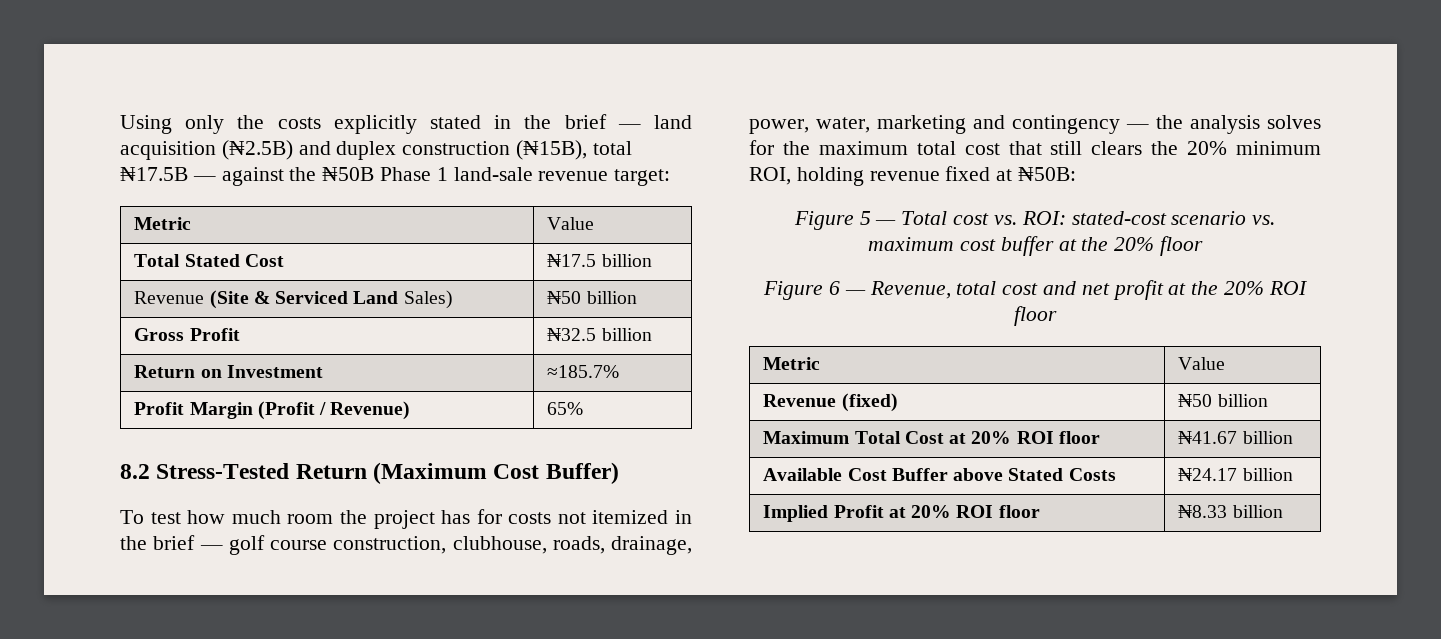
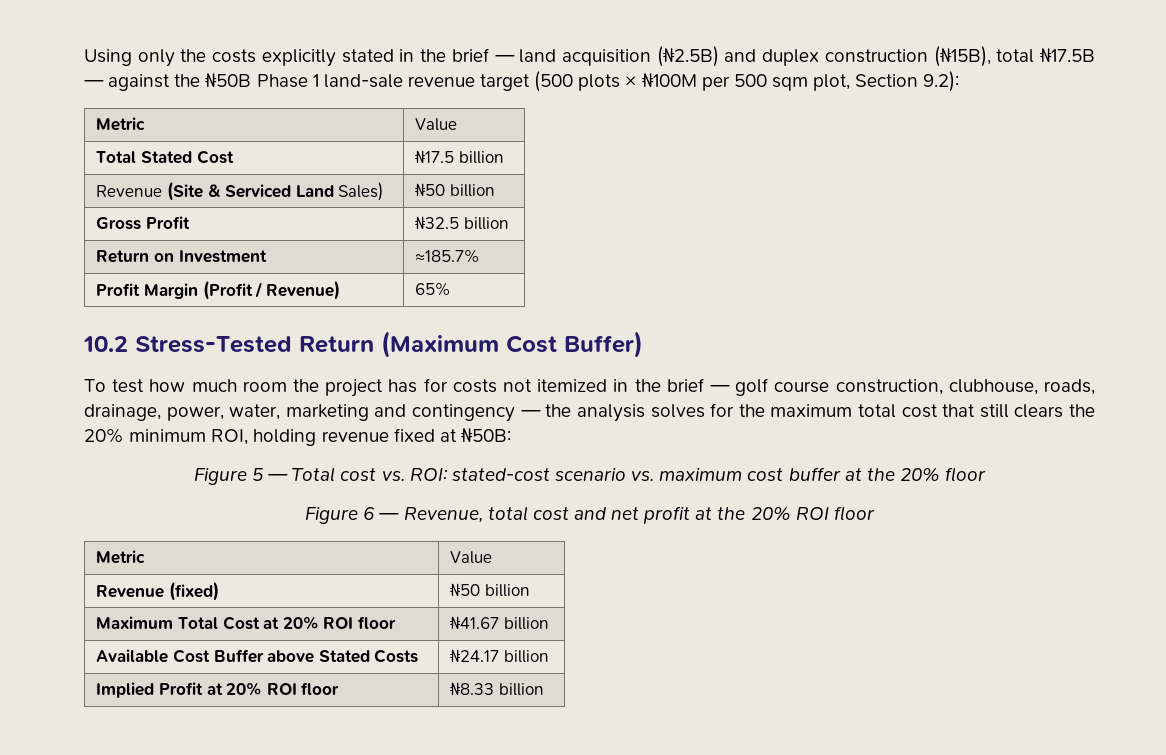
- Using only the costs explicitly stated in the brief — land acquisition (₦2.5B) and duplex construction (₦15B), total ₦17.5B — against the ₦50B Phase 1 land-sale revenue target:
+ Using only the costs explicitly stated in the brief — land acquisition (₦2.5B) and duplex construction (₦15B), total ₦17.5B — against the ₦50B Phase 1 land-sale revenue target (500 plots × ₦100M per 500 sqm plot, Section 9.2):
- 8.2 Stress-Tested Return (Maximum Cost Buffer)
+ 10.2 Stress-Tested Return (Maximum Cost Buffer)

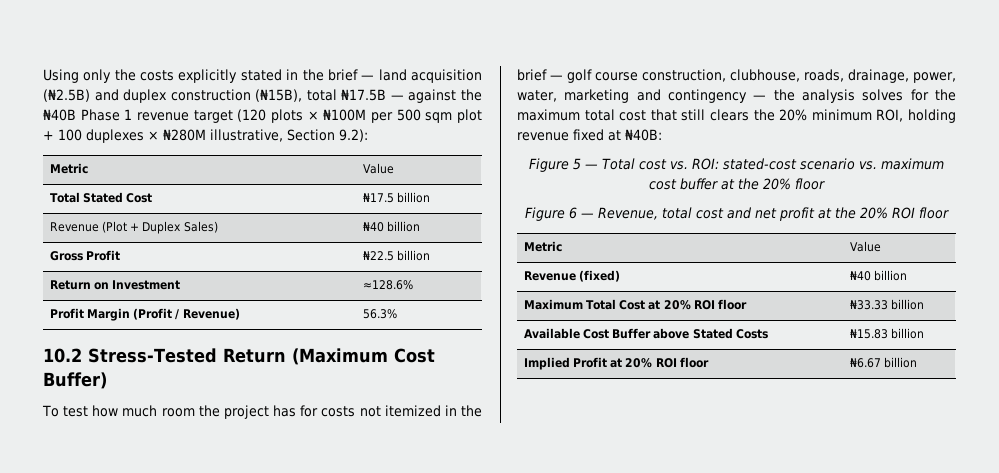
- Using only the costs explicitly stated in the brief — land acquisition (₦2.5B) and duplex construction (₦15B), total ₦17.5B — against the ₦50B Phase 1 land-sale revenue target (500 plots × ₦100M per 500 sqm plot, Section 9.2):
+ Using only the costs explicitly stated in the brief — land acquisition (₦2.5B) and duplex construction (₦15B), total ₦17.5B — against the ₦40B Phase 1 revenue target (120 plots × ₦100M per 500 sqm plot + 100 duplexes × ₦280M illustrative, Section 9.2):
- Revenue (Site & Serviced Land Sales) | ₦50 billion
+ Revenue (Plot + Duplex Sales) | ₦40 billion
- Gross Profit | ₦32.5 billion
+ Gross Profit | ₦22.5 billion
- Return on Investment | ≈185.7%
+ Return on Investment | ≈128.6%
- Profit Margin (Profit / Revenue) | 65%
+ Profit Margin (Profit / Revenue) | 56.3%
- To test how much room the project has for costs not itemized in the brief — golf course construction, clubhouse, roads, drainage, power, water, marketing and contingency — the analysis solves for the maximum total cost that still clears the 20% minimum ROI, holding revenue fixed at ₦50B:
+ To test how much room the project has for costs not itemized in the brief — golf course construction, clubhouse, roads, drainage, power, water, marketing and contingency — the analysis solves for the maximum total cost that still clears the 20% minimum ROI, holding revenue fixed at ₦40B:
- Revenue (fixed) | ₦50 billion
+ Revenue (fixed) | ₦40 billion
- Maximum Total Cost at 20% ROI floor | ₦41.67 billion
+ Maximum Total Cost at 20% ROI floor | ₦33.33 billion
- Available Cost Buffer above Stated Costs | ₦24.17 billion
+ Available Cost Buffer above Stated Costs | ₦15.83 billion
- Implied Profit at 20% ROI floor | ₦8.33 billion
+ Implied Profit at 20% ROI floor | ₦6.67 billion

